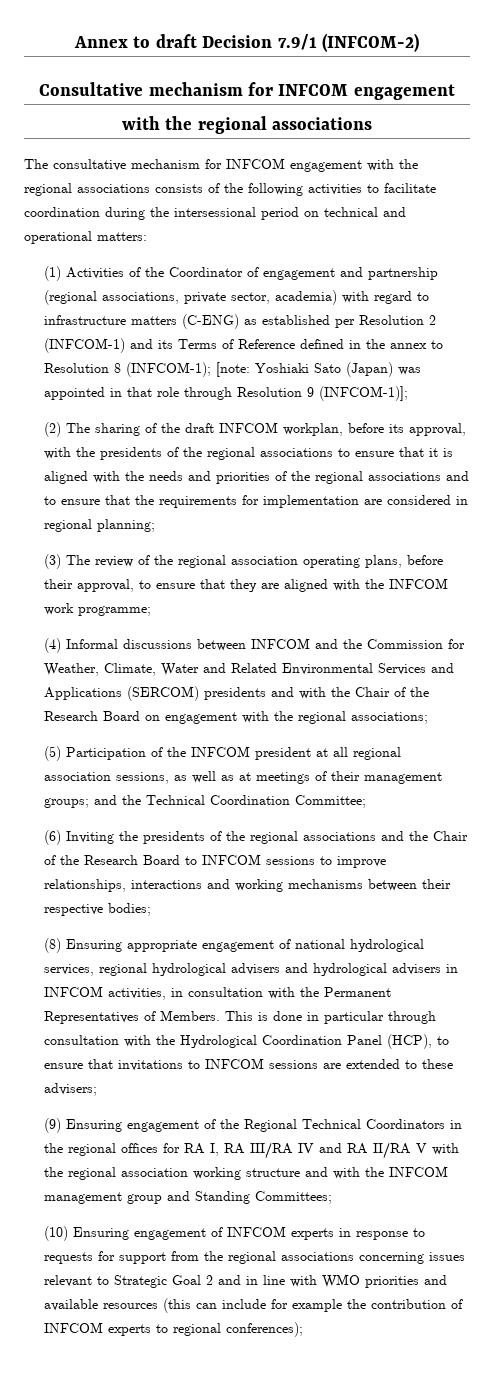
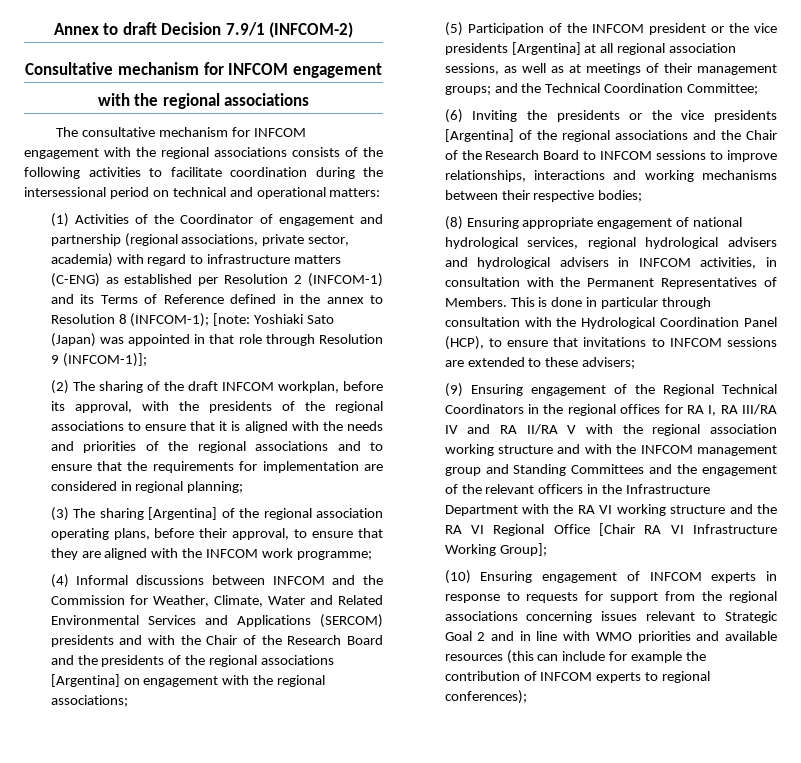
- (3) The review of the regional association operating plans, before their approval, to ensure that they are aligned with the INFCOM work programme;
+ (3) The sharing [Argentina] of the regional association operating plans, before their approval, to ensure that they are aligned with the INFCOM work programme;
- (4) Informal discussions between INFCOM and the Commission for Weather, Climate, Water and Related Environmental Services and Applications (SERCOM) presidents and with the Chair of the Research Board on engagement with the regional associations;
+ (4) Informal discussions between INFCOM and the Commission for Weather, Climate, Water and Related Environmental Services and Applications (SERCOM) presidents and with the Chair of the Research Board and the presidents of the regional associations [Argentina] on engagement with the regional associations;
- (5) Participation of the INFCOM president at all regional association sessions, as well as at meetings of their management groups; and the Technical Coordination Committee;
+ (5) Participation of the INFCOM president or the vice presidents [Argentina] at all regional association sessions, as well as at meetings of their management groups; and the Technical Coordination Committee;
- (6) Inviting the presidents of the regional associations and the Chair of the Research Board to INFCOM sessions to improve relationships, interactions and working mechanisms between their respective bodies;
+ (6) Inviting the presidents or the vice presidents [Argentina] of the regional associations and the Chair of the Research Board to INFCOM sessions to improve relationships, interactions and working mechanisms between their respective bodies;
- (9) Ensuring engagement of the Regional Technical Coordinators in the regional offices for RA I, RA III/RA IV and RA II/RA V with the regional association working structure and with the INFCOM management group and Standing Committees;
+ (9) Ensuring engagement of the Regional Technical Coordinators in the regional offices for RA I, RA III/RA IV and RA II/RA V with the regional association working structure and with the INFCOM management group and Standing Committees and the engagement of the relevant officers in the Infrastructure Department with the RA VI working structure and the RA VI Regional Office [Chair RA VI Infrastructure Working Group];

